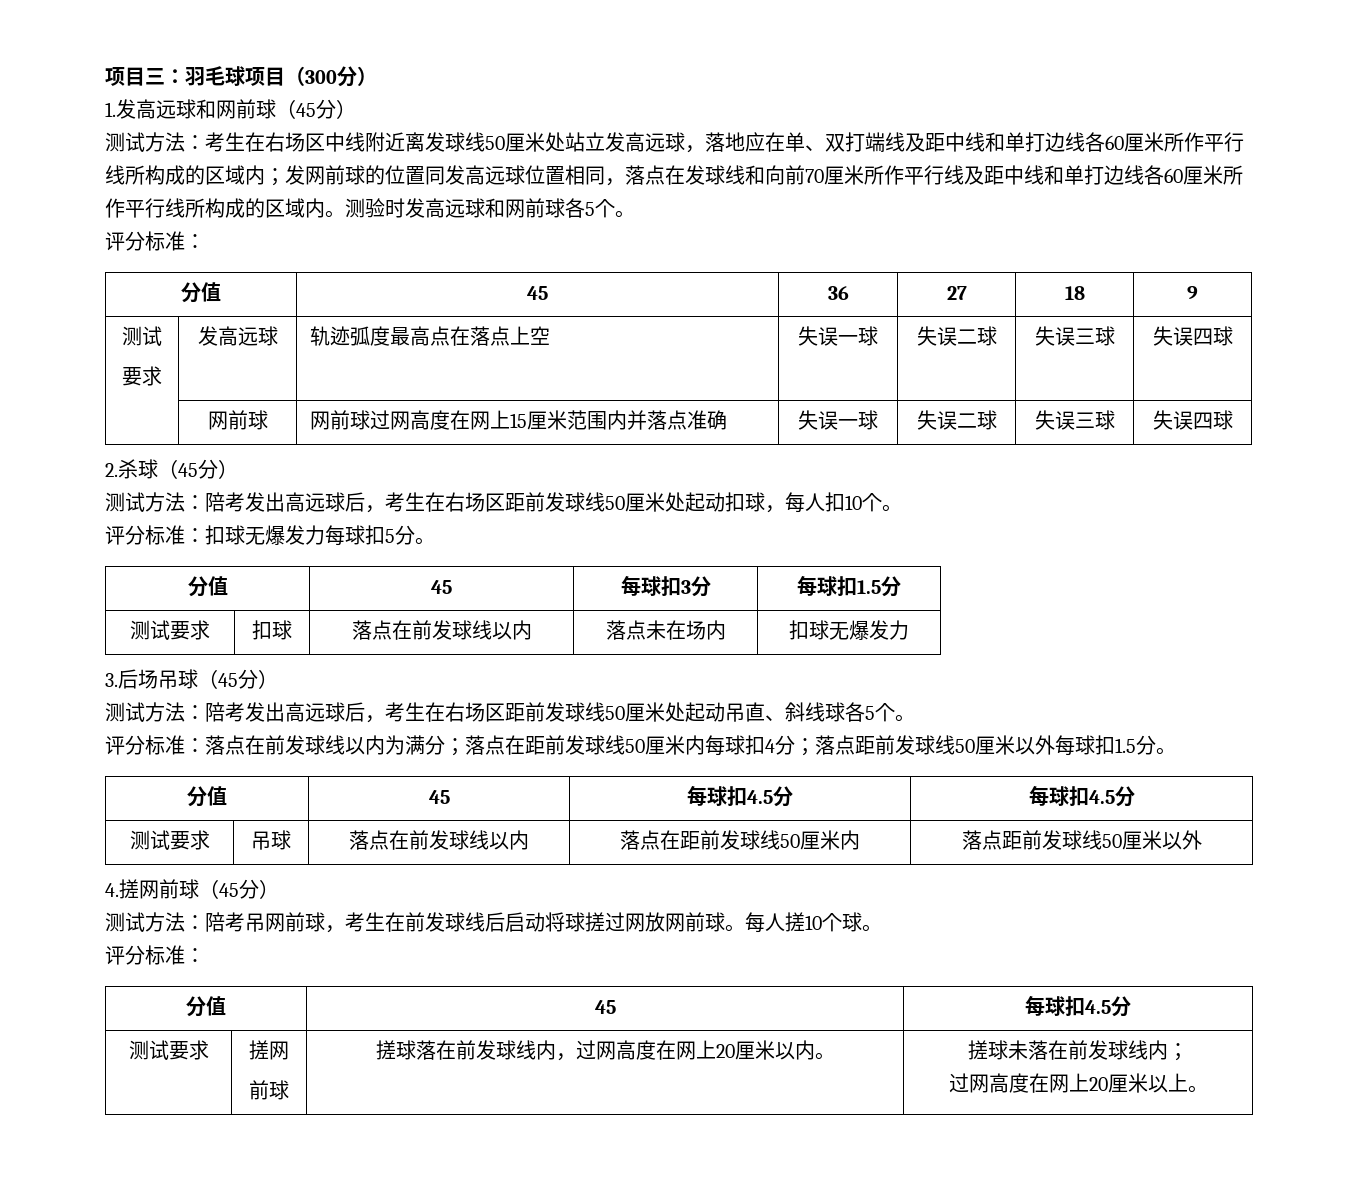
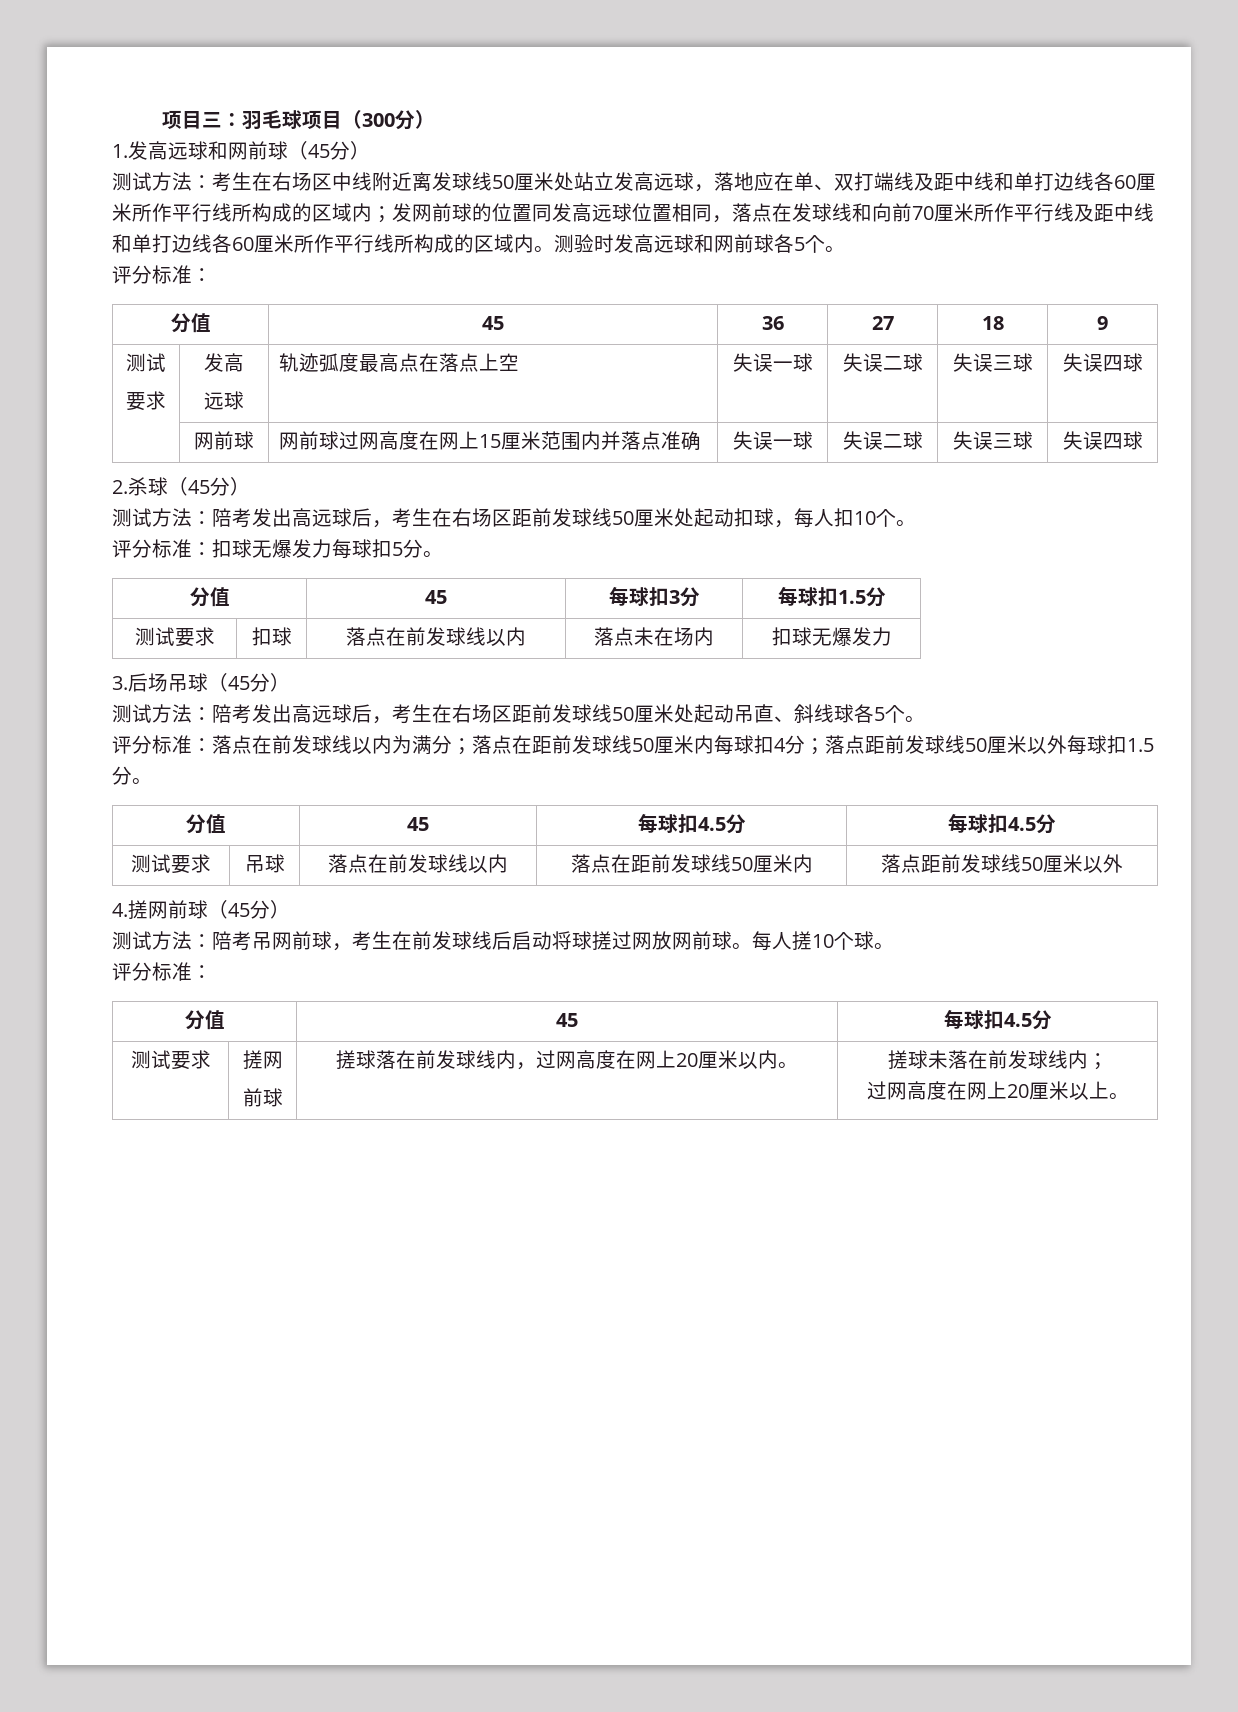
  分值 | 45 | 36 | 27 | 18 | 9
  测试
- 要求 | 发高远球 | 轨迹弧度最高点在落点上空 | 失误一球 | 失误二球 | 失误三球 | 失误四球
+ 要求 | 发高
+ 远球 | 轨迹弧度最高点在落点上空 | 失误一球 | 失误二球 | 失误三球 | 失误四球

